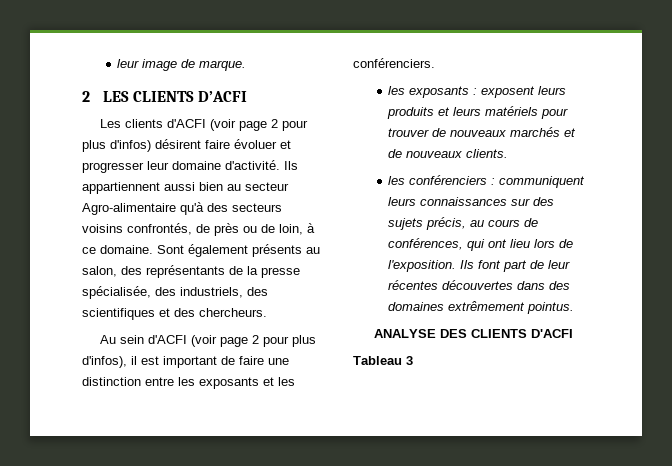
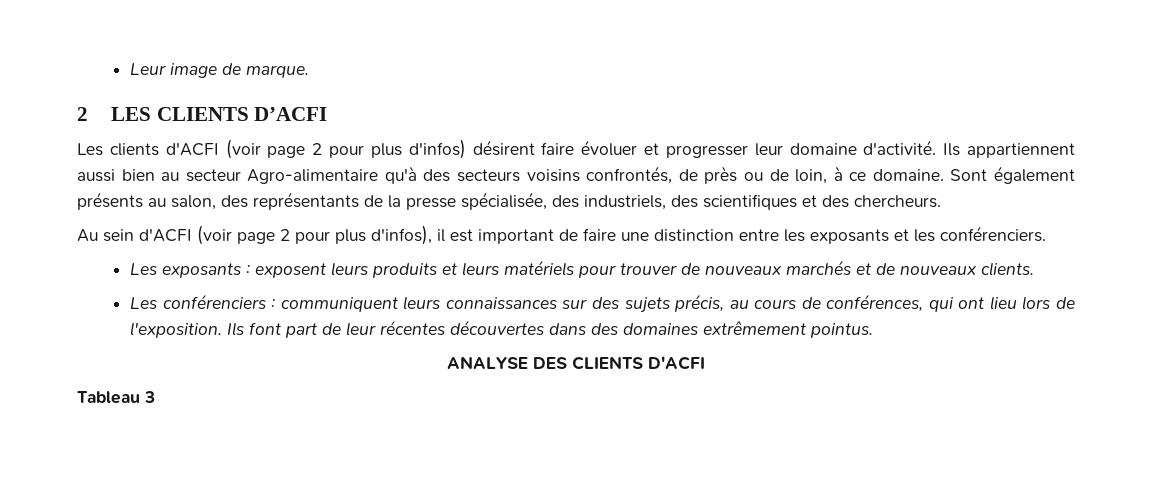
- leur image de marque.
+ Leur image de marque.
- les exposants : exposent leurs produits et leurs matériels pour trouver de nouveaux marchés et de nouveaux clients.
+ Les exposants : exposent leurs produits et leurs matériels pour trouver de nouveaux marchés et de nouveaux clients.
- les conférenciers : communiquent leurs connaissances sur des sujets précis, au cours de conférences, qui ont lieu lors de l'exposition.
+ Les conférenciers : communiquent leurs connaissances sur des sujets précis, au cours de conférences, qui ont lieu lors de l'exposition.

